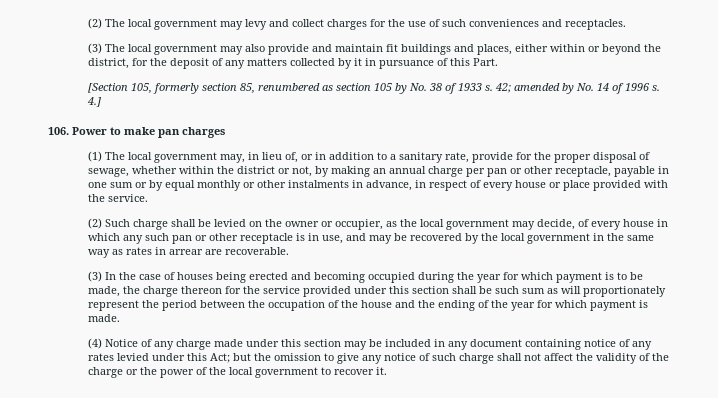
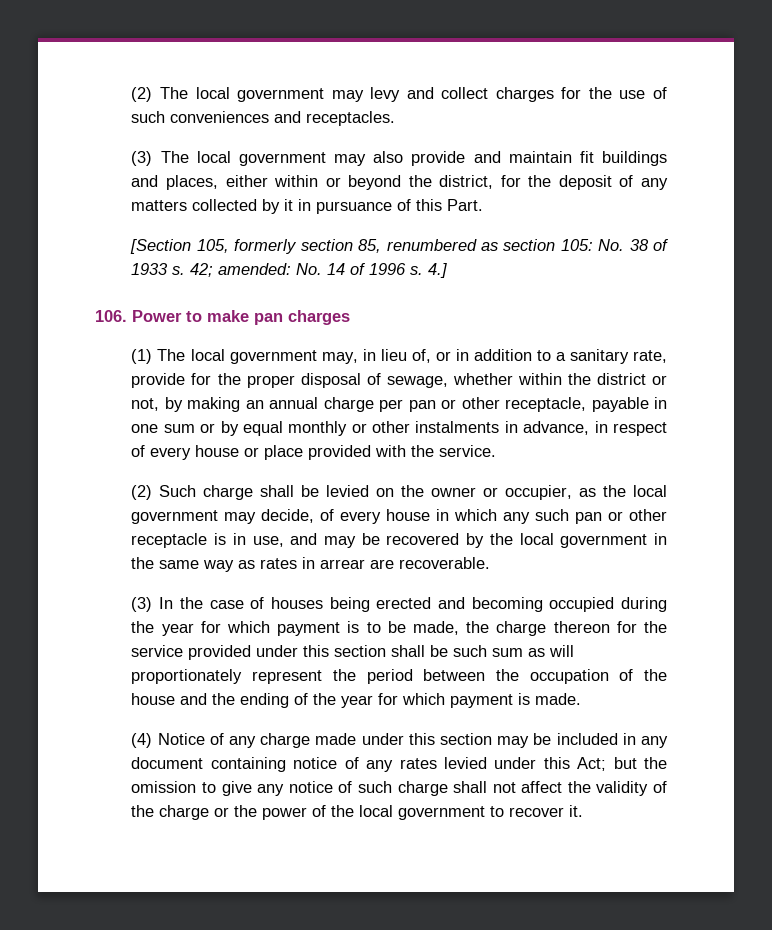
- [Section 105, formerly section 85, renumbered as section 105 by No. 38 of 1933 s.
+ [Section 105, formerly section 85, renumbered as section 105: No. 38 of 1933 s.
- 42; amended by No. 14 of 1996 s.
+ 42; amended: No. 14 of 1996 s.

